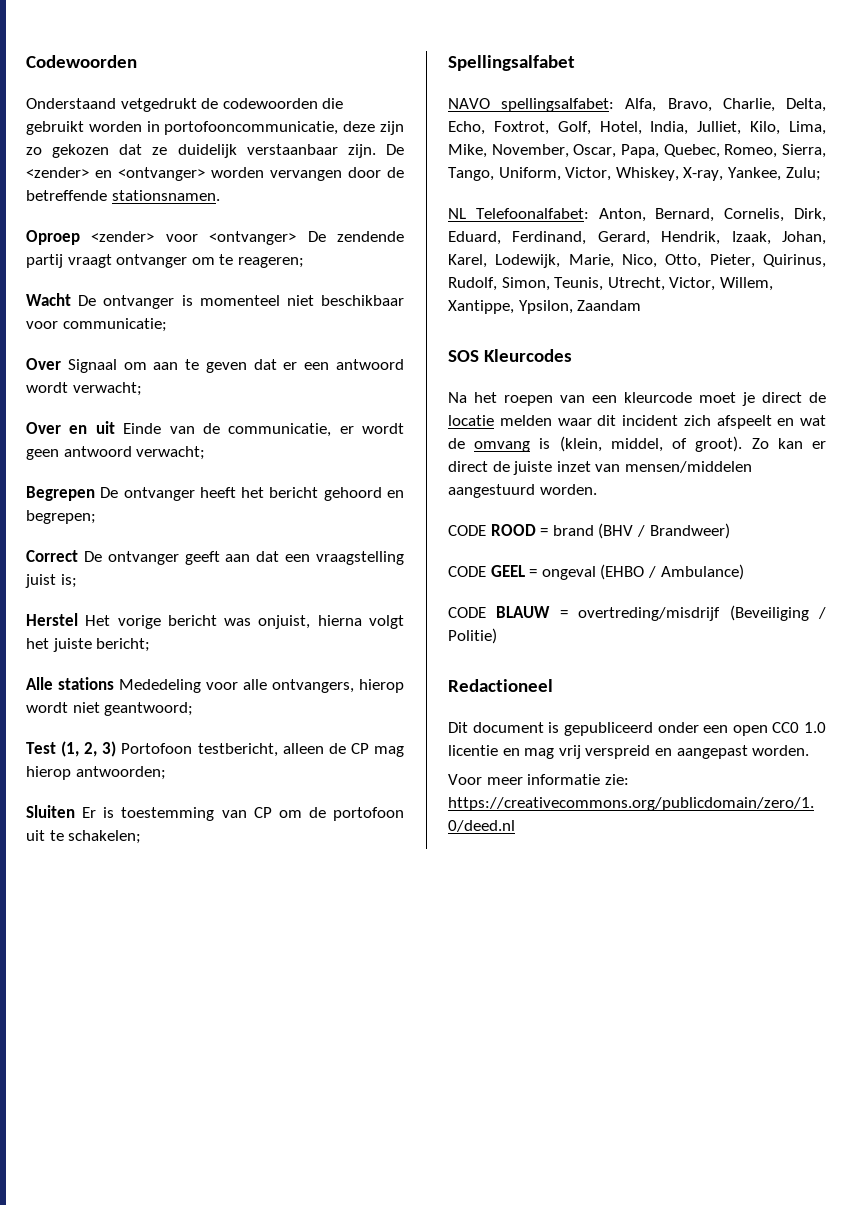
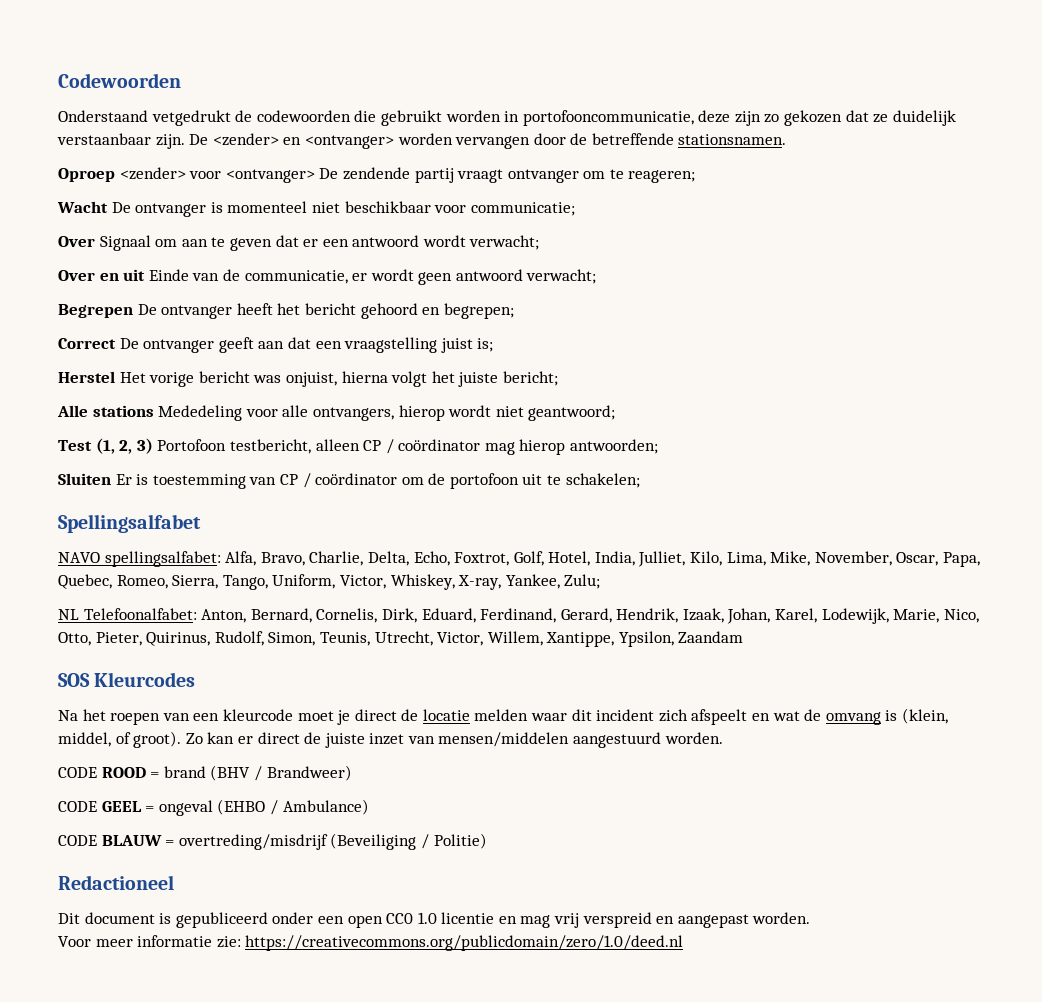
- Test (1, 2, 3) Portofoon testbericht, alleen de CP mag hierop antwoorden;
+ Test (1, 2, 3) Portofoon testbericht, alleen CP / coördinator mag hierop antwoorden;
- Sluiten Er is toestemming van CP om de portofoon uit te schakelen;
+ Sluiten Er is toestemming van CP / coördinator om de portofoon uit te schakelen;

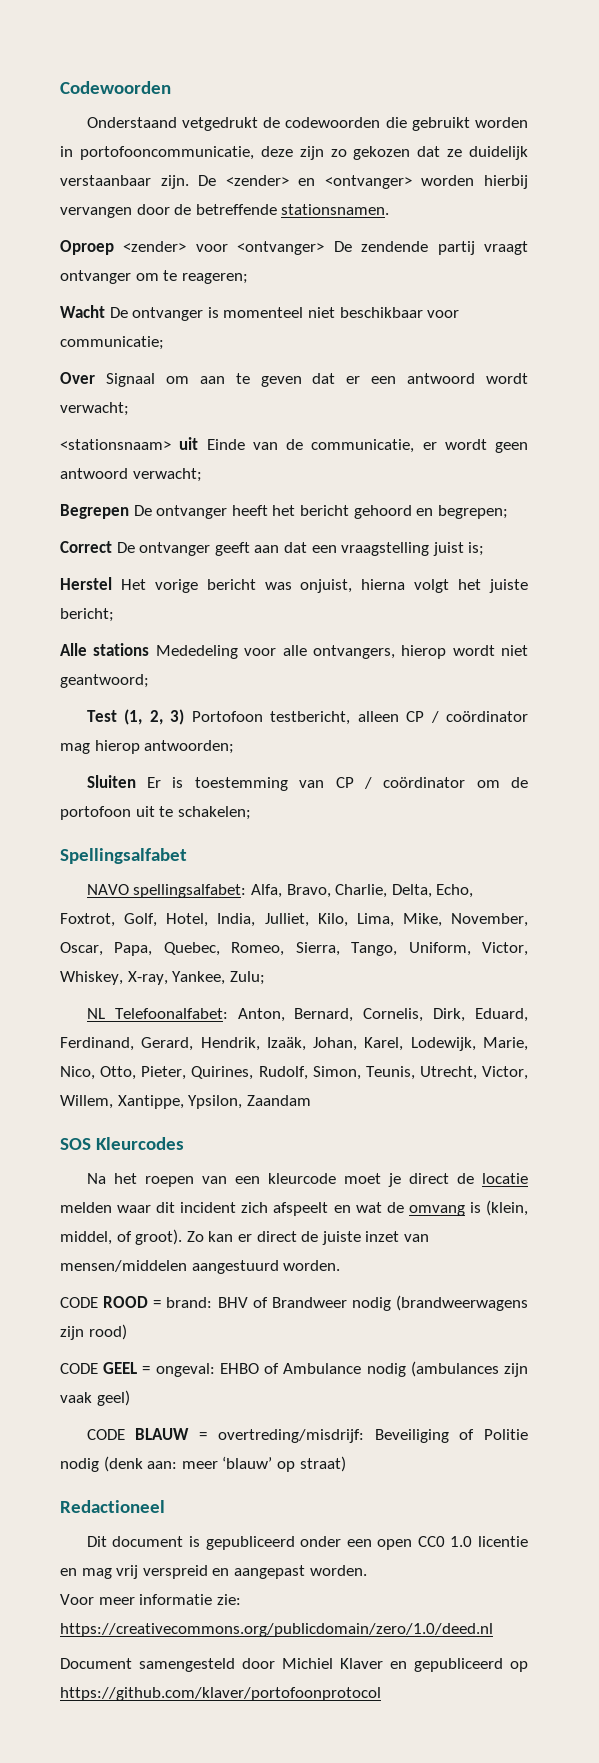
- De <zender> en <ontvanger> worden vervangen door de betreffende stationsnamen.
+ De <zender> en <ontvanger> worden hierbij vervangen door de betreffende stationsnamen.
- Over en uit Einde van de communicatie, er wordt geen antwoord verwacht;
+ <stationsnaam> uit Einde van de communicatie, er wordt geen antwoord verwacht;
- NL Telefoonalfabet: Anton, Bernard, Cornelis, Dirk, Eduard, Ferdinand, Gerard, Hendrik, Izaak, Johan, Karel, Lodewijk, Marie, Nico, Otto, Pieter, Quirinus, Rudolf, Simon, Teunis, Utrecht, Victor, Willem, Xantippe, Ypsilon, Zaandam
+ NL Telefoonalfabet: Anton, Bernard, Cornelis, Dirk, Eduard, Ferdinand, Gerard, Hendrik, Izaäk, Johan, Karel, Lodewijk, Marie, Nico, Otto, Pieter, Quirines, Rudolf, Simon, Teunis, Utrecht, Victor, Willem, Xantippe, Ypsilon, Zaandam
- CODE ROOD = brand (BHV / Brandweer)
- CODE GEEL = ongeval (EHBO / Ambulance)
- CODE BLAUW = overtreding/misdrijf (Beveiliging / Politie)
+ CODE ROOD = brand: BHV of Brandweer nodig (brandweerwagens zijn rood)
+ CODE GEEL = ongeval: EHBO of Ambulance nodig (ambulances zijn vaak geel)
+ CODE BLAUW = overtreding/misdrijf: Beveiliging of Politie nodig (denk aan: meer ‘blauw’ op straat)
+ Document samengesteld door Michiel Klaver en gepubliceerd op https://github.com/klaver/portofoonprotocol

